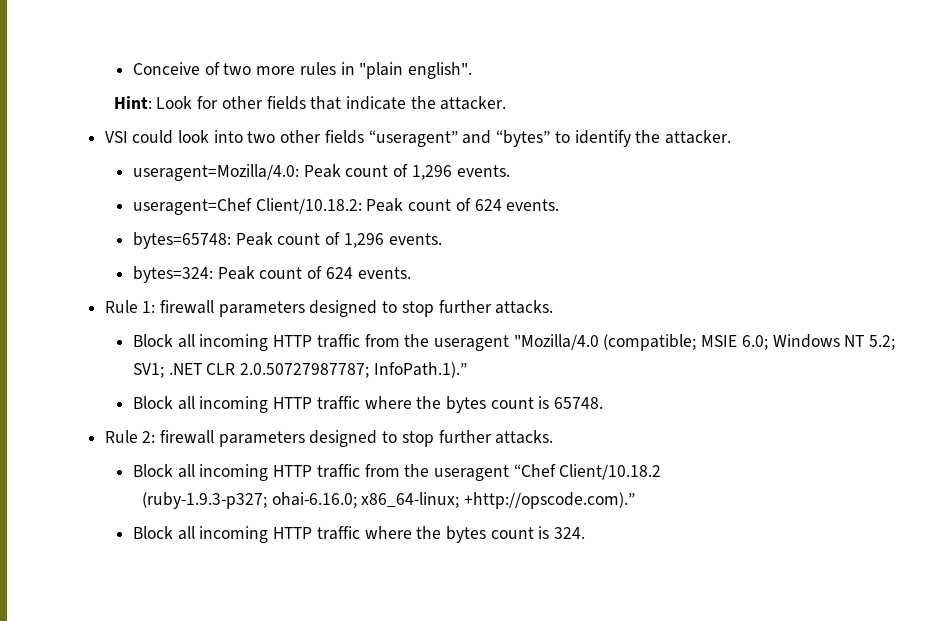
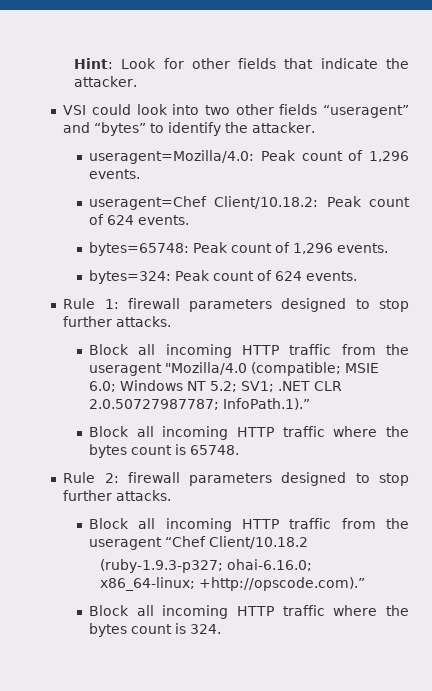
- Conceive of two more rules in "plain english".

